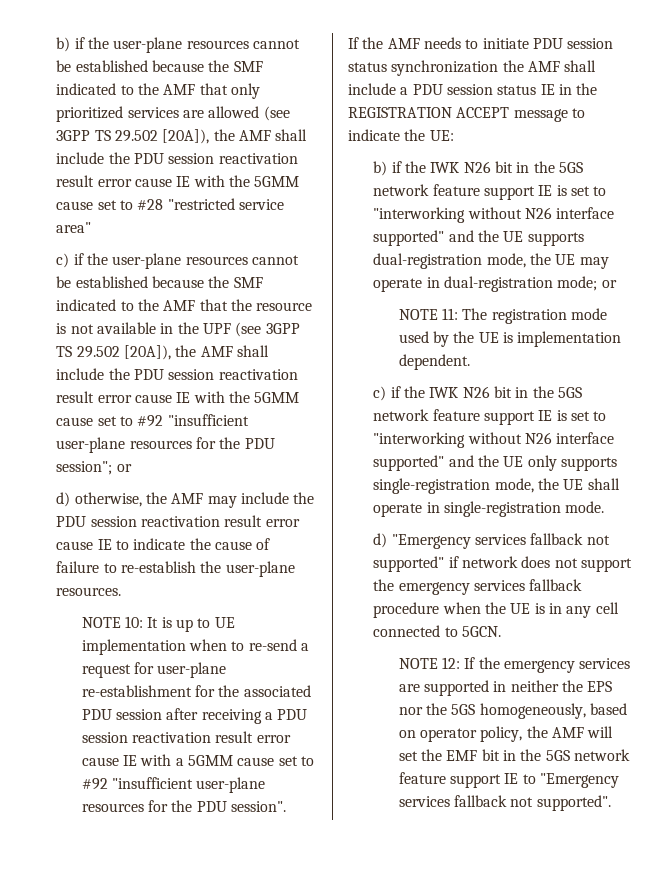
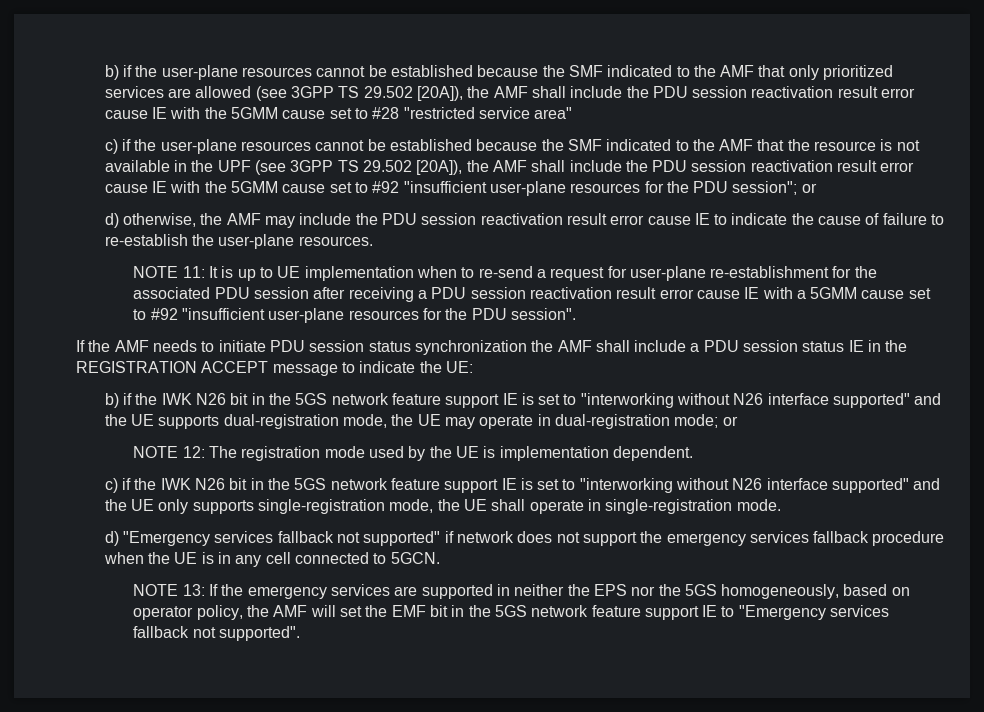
- NOTE 10: It is up to UE implementation when to re-send a request for user-plane re-establishment for the associated PDU session after receiving a PDU session reactivation result error cause IE with a 5GMM cause set to #92 "insufficient user-plane resources for the PDU session".
+ NOTE 11: It is up to UE implementation when to re-send a request for user-plane re-establishment for the associated PDU session after receiving a PDU session reactivation result error cause IE with a 5GMM cause set to #92 "insufficient user-plane resources for the PDU session".
- NOTE 11: The registration mode used by the UE is implementation dependent.
+ NOTE 12: The registration mode used by the UE is implementation dependent.
- NOTE 12: If the emergency services are supported in neither the EPS nor the 5GS homogeneously, based on operator policy, the AMF will set the EMF bit in the 5GS network feature support IE to "Emergency services fallback not supported".
+ NOTE 13: If the emergency services are supported in neither the EPS nor the 5GS homogeneously, based on operator policy, the AMF will set the EMF bit in the 5GS network feature support IE to "Emergency services fallback not supported".

